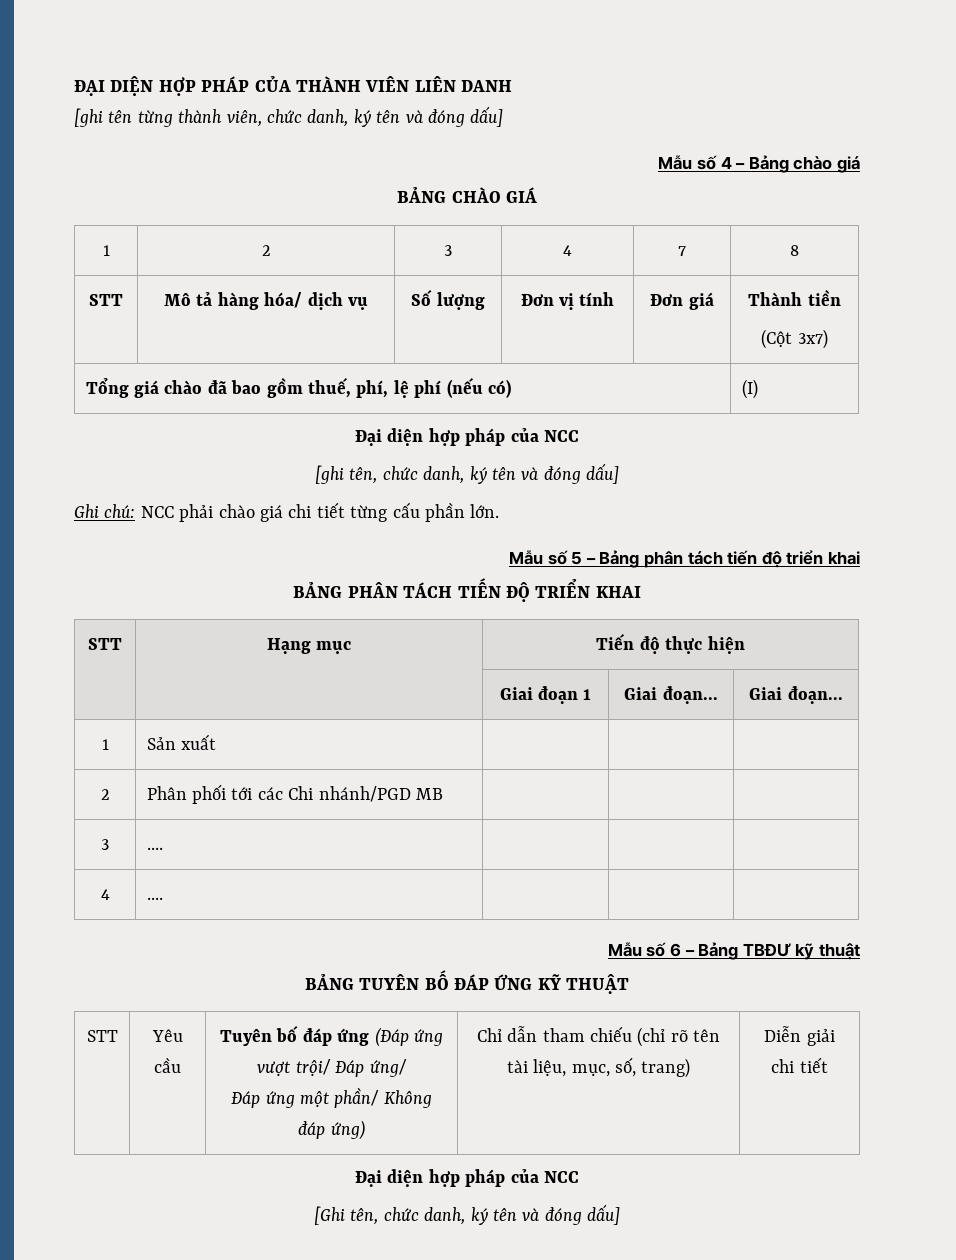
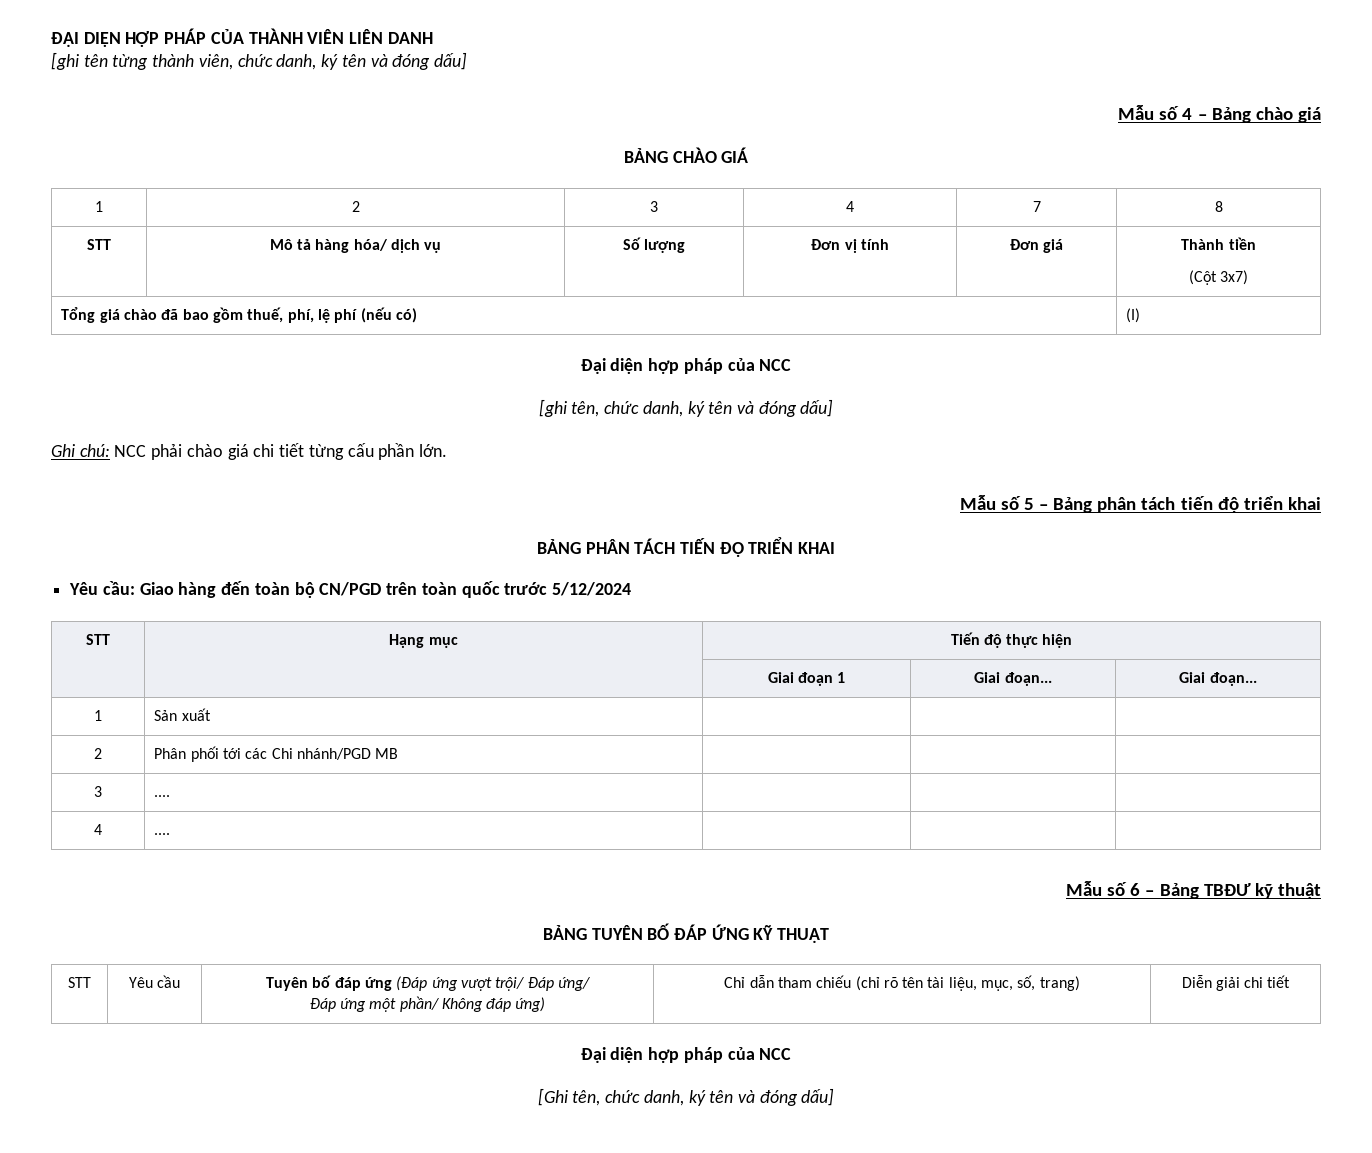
+ Yêu cầu: Giao hàng đến toàn bộ CN/PGD trên toàn quốc trước 5/12/2024

